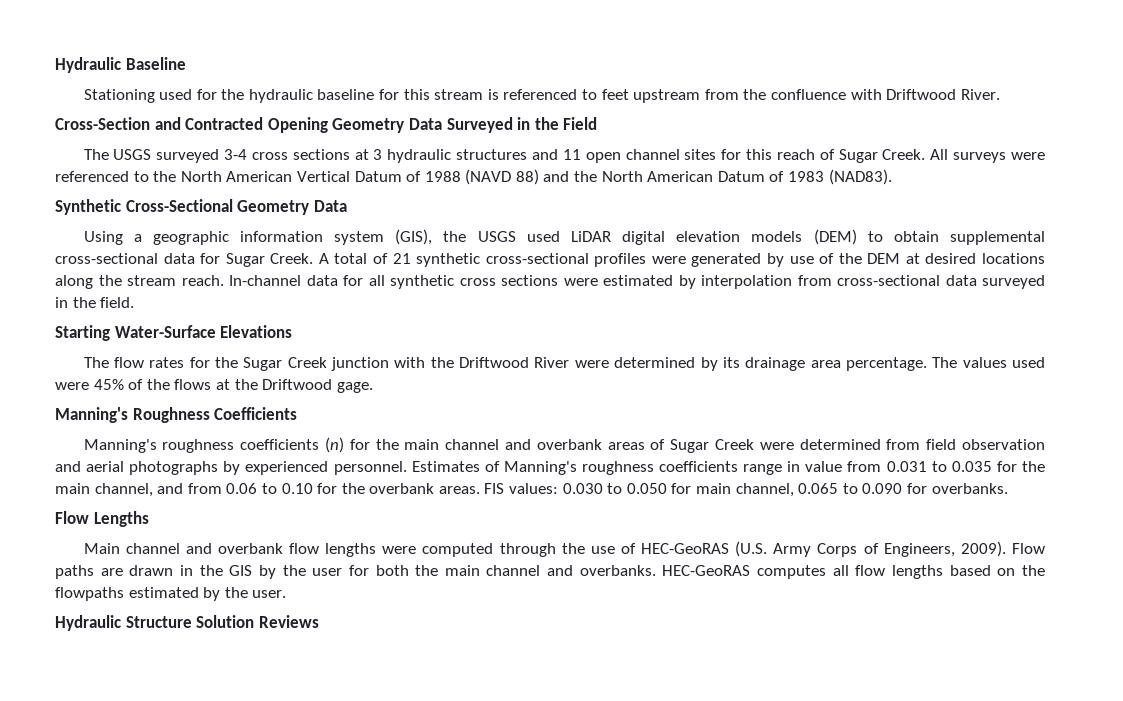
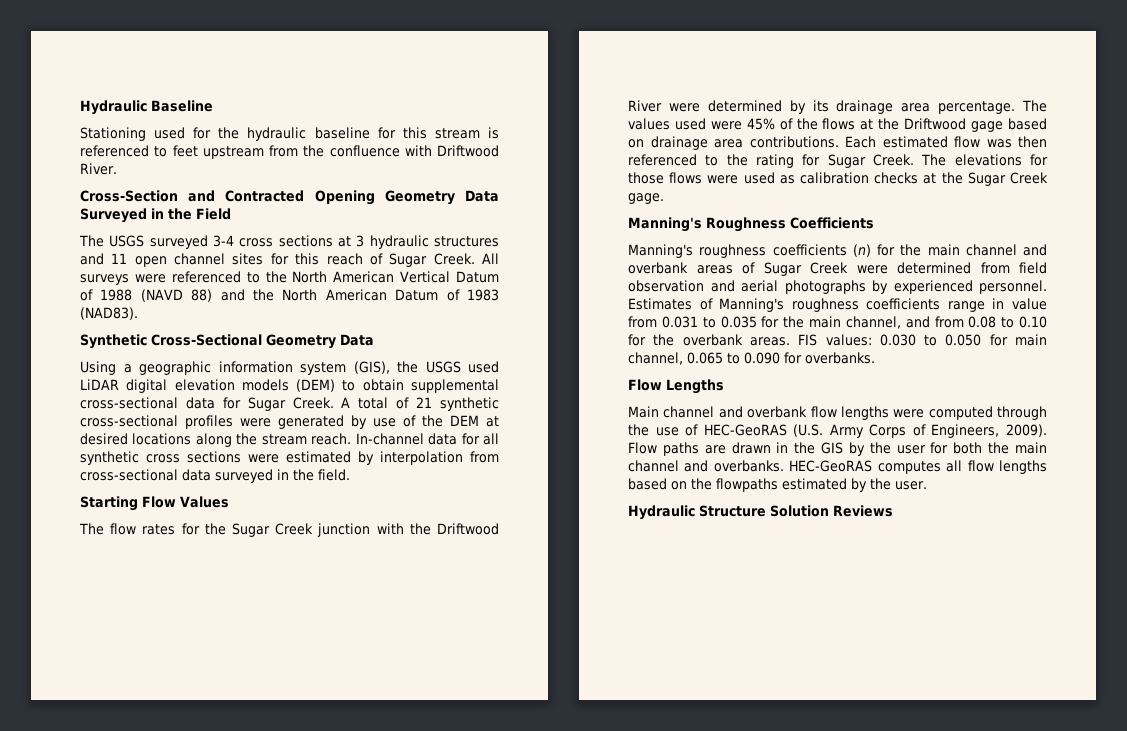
- Starting Water-Surface Elevations
+ Starting Flow Values
- The values used were 45% of the flows at the Driftwood gage.
+ The values used were 45% of the flows at the Driftwood gage based on drainage area contributions. Each estimated flow was then referenced to the rating for Sugar Creek. The elevations for those flows were used as calibration checks at the Sugar Creek gage.
- Estimates of Manning's roughness coefficients range in value from 0.031 to 0.035 for the main channel, and from 0.06 to 0.10 for the overbank areas.
+ Estimates of Manning's roughness coefficients range in value from 0.031 to 0.035 for the main channel, and from 0.08 to 0.10 for the overbank areas.

